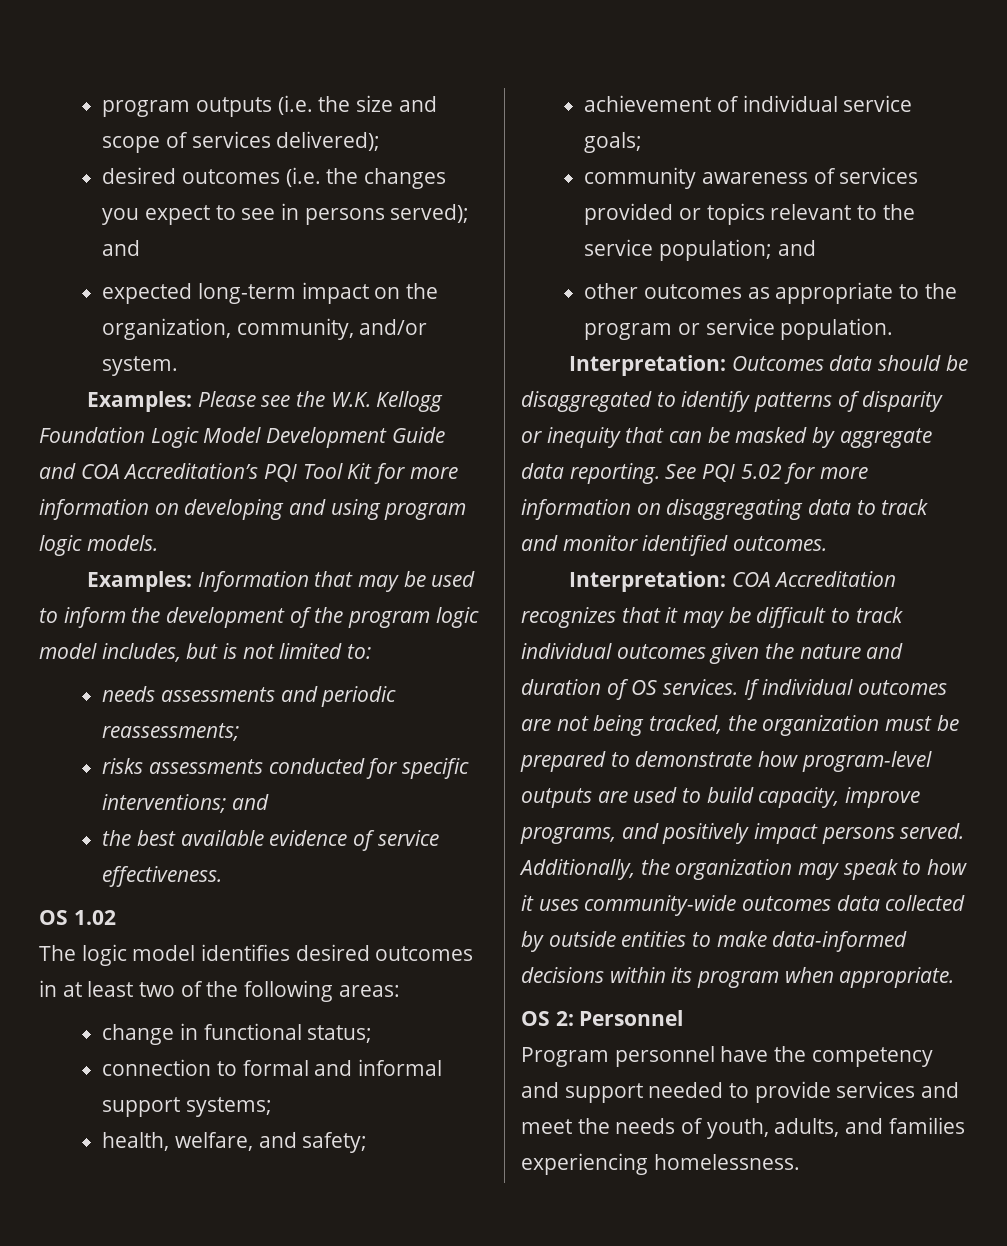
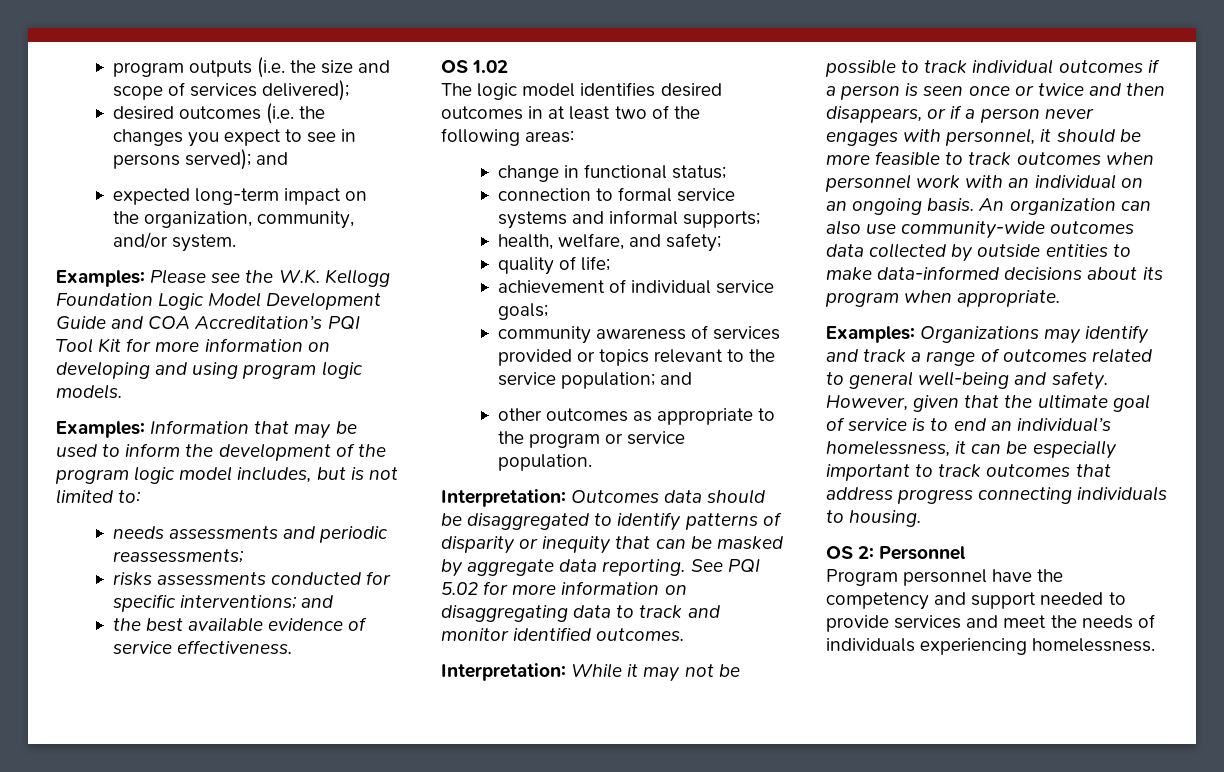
- connection to formal and informal support systems;
+ connection to formal service systems and informal supports;
+ quality of life;
- Interpretation: COA Accreditation recognizes that it may be difficult to track individual outcomes given the nature and duration of OS services. If individual outcomes are not being tracked, the organization must be prepared to demonstrate how program-level outputs are used to build capacity, improve programs, and positively impact persons served. Additionally, the organization may speak to how it uses community-wide outcomes data collected by outside entities to make data-informed decisions within its program when appropriate.
+ Interpretation: While it may not be possible to track individual outcomes if a person is seen once or twice and then disappears, or if a person never engages with personnel, it should be more feasible to track outcomes when personnel work with an individual on an ongoing basis. An organization can also use community-wide outcomes data collected by outside entities to make data-informed decisions about its program when appropriate.
+ Examples: Organizations may identify and track a range of outcomes related to general well-being and safety. However, given that the ultimate goal of service is to end an individual’s homelessness, it can be especially important to track outcomes that address progress connecting individuals to housing.
- Program personnel have the competency and support needed to provide services and meet the needs of youth, adults, and families experiencing homelessness.
+ Program personnel have the competency and support needed to provide services and meet the needs of individuals experiencing homelessness.

